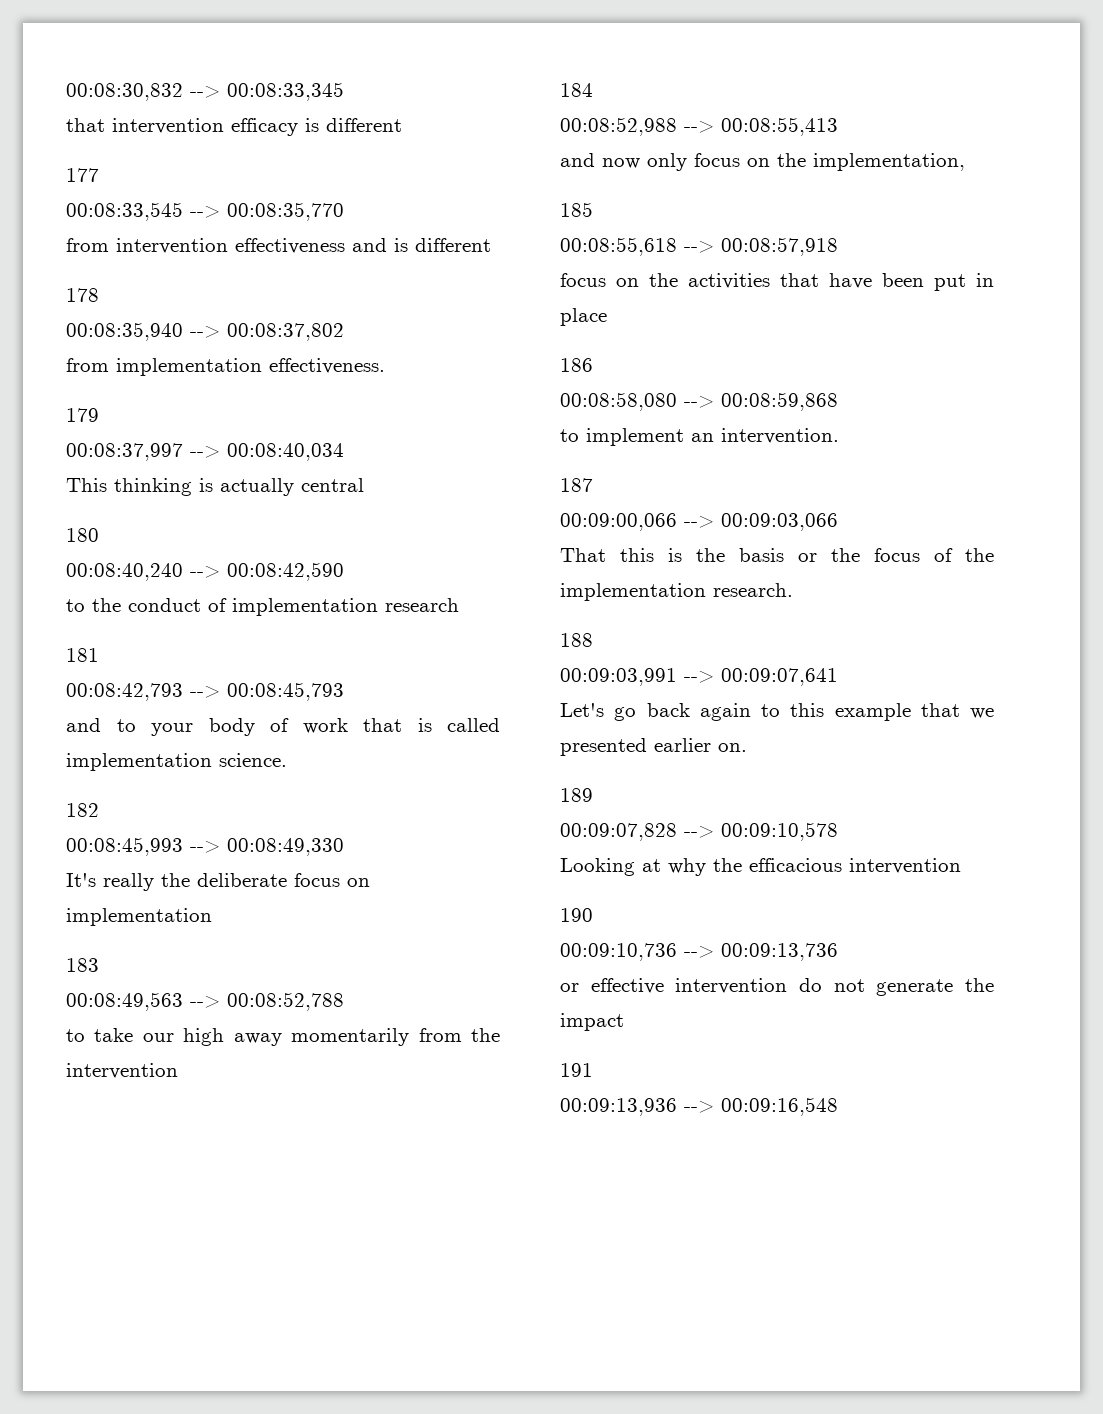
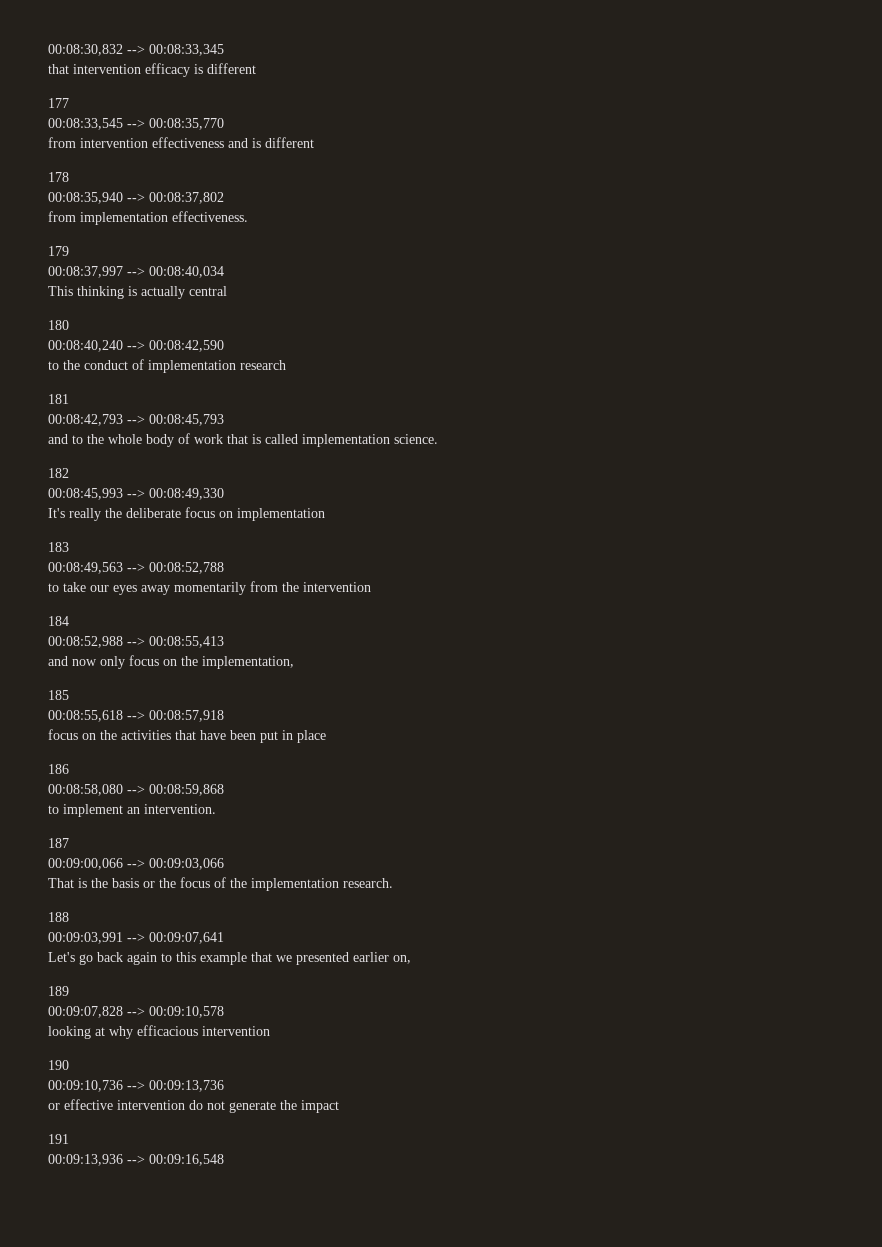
- and to your body of work that is called implementation science.
+ and to the whole body of work that is called implementation science.
- to take our high away momentarily from the intervention
+ to take our eyes away momentarily from the intervention
- That this is the basis or the focus of the implementation research.
+ That is the basis or the focus of the implementation research.
- Let's go back again to this example that we presented earlier on.
+ Let's go back again to this example that we presented earlier on,
- Looking at why the efficacious intervention
+ looking at why efficacious intervention

